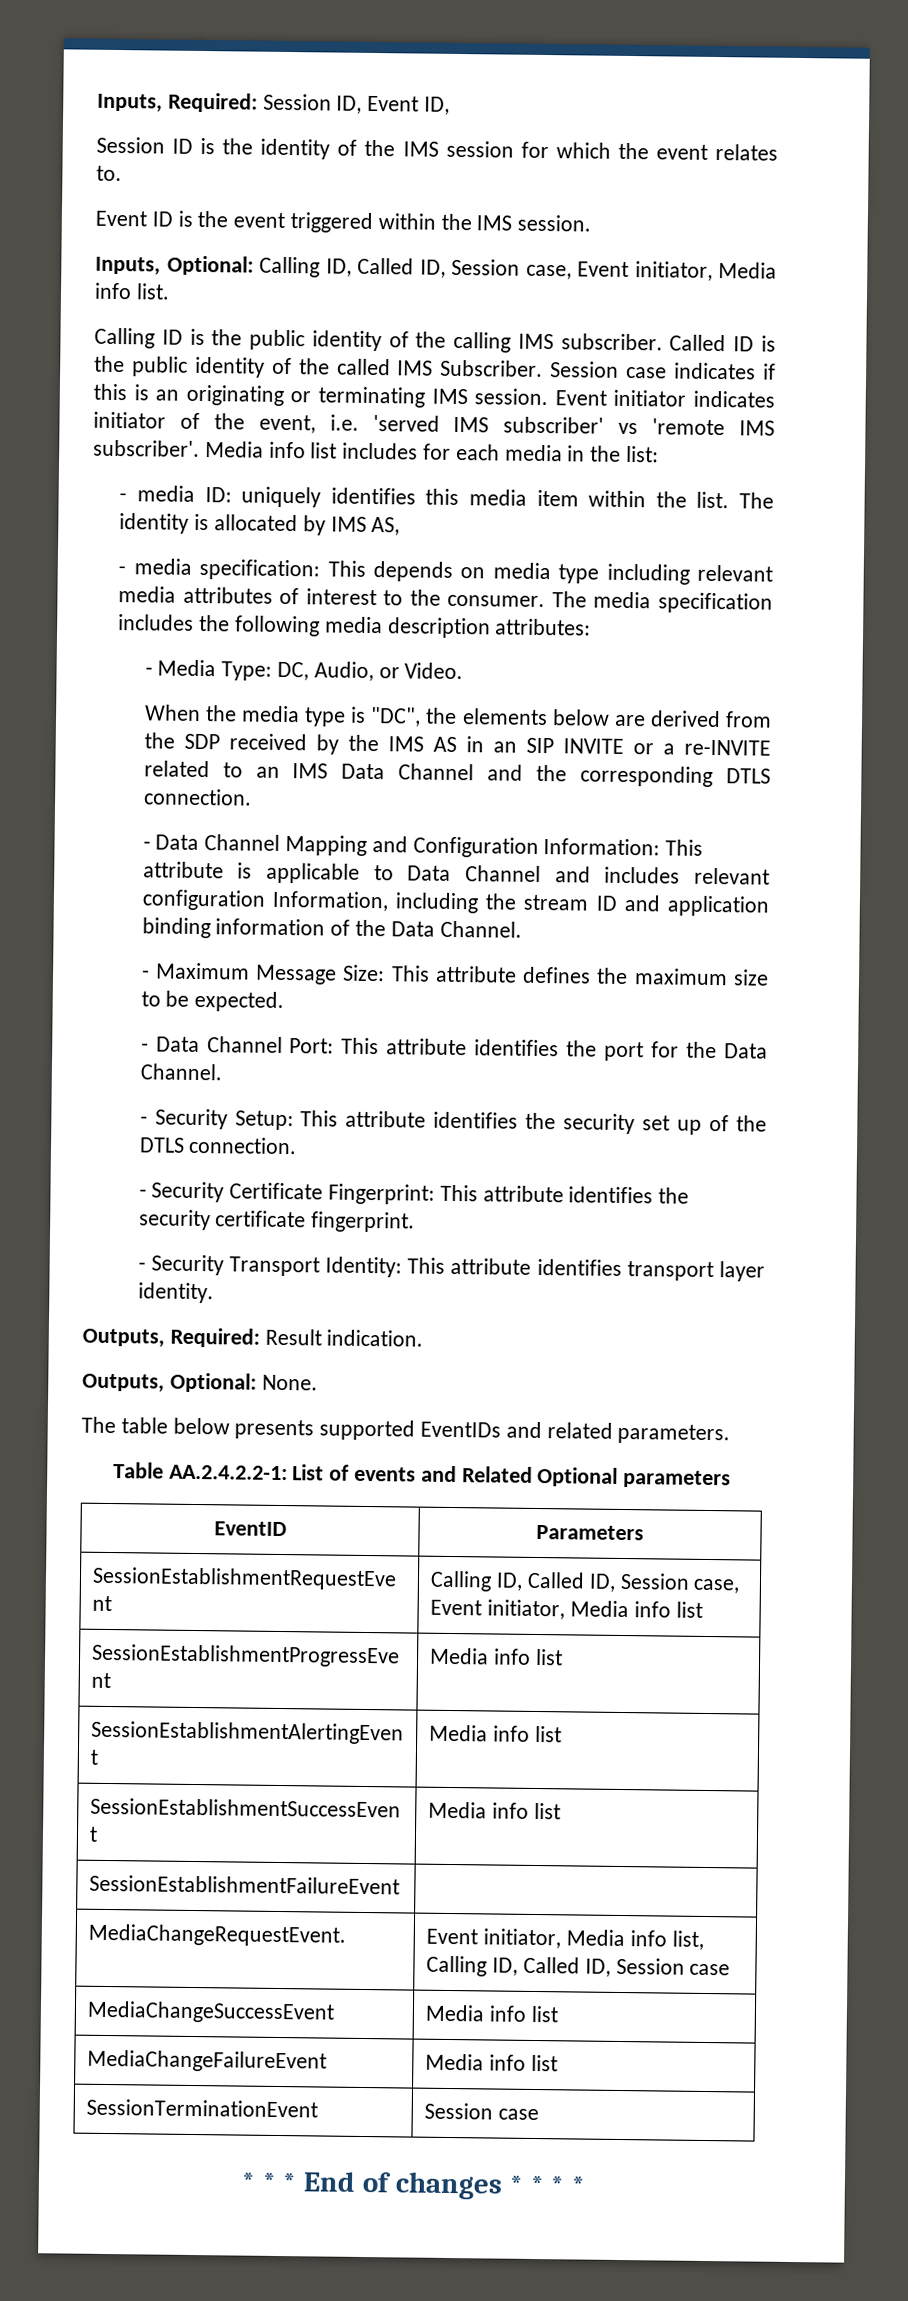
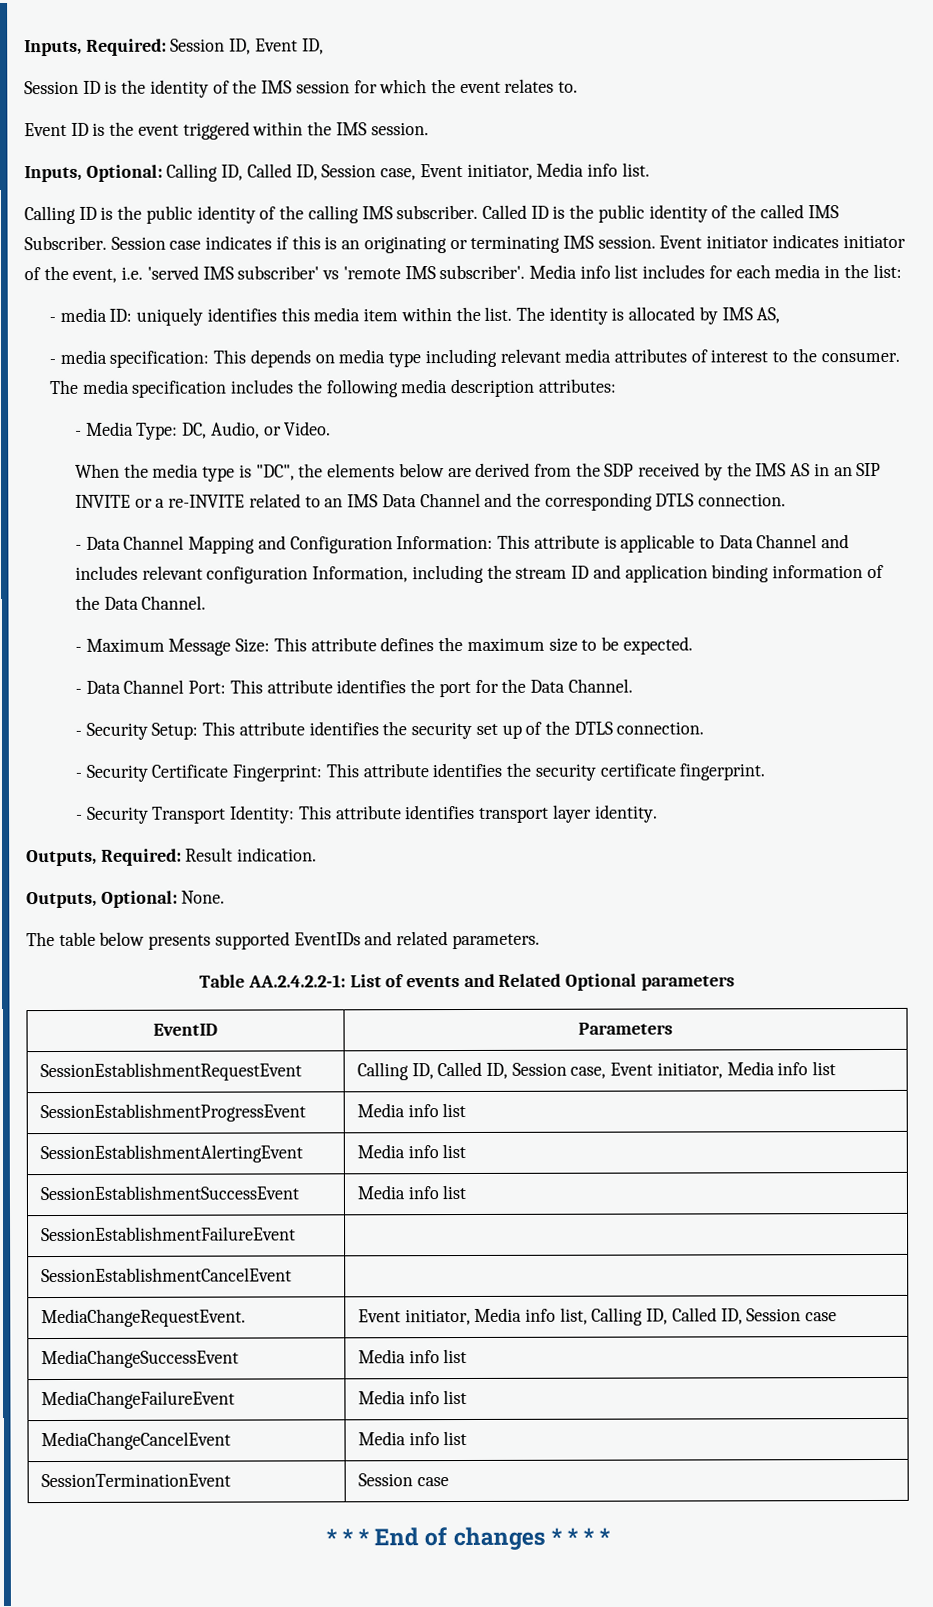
+ SessionEstablishmentCancelEvent |
+ MediaChangeCancelEvent | Media info list

